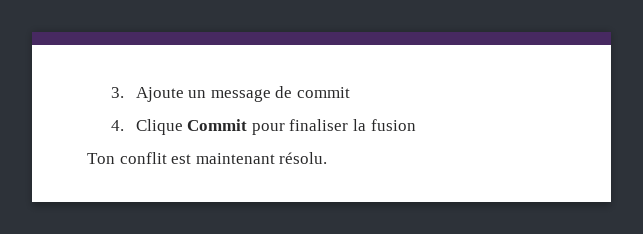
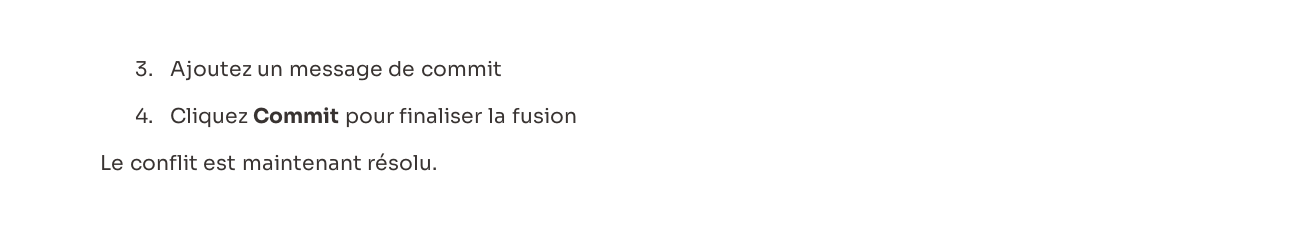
- 3. Ajoute un message de commit
+ 3. Ajoutez un message de commit
- 4. Clique Commit pour finaliser la fusion
+ 4. Cliquez Commit pour finaliser la fusion
- Ton conflit est maintenant résolu.
+ Le conflit est maintenant résolu.

